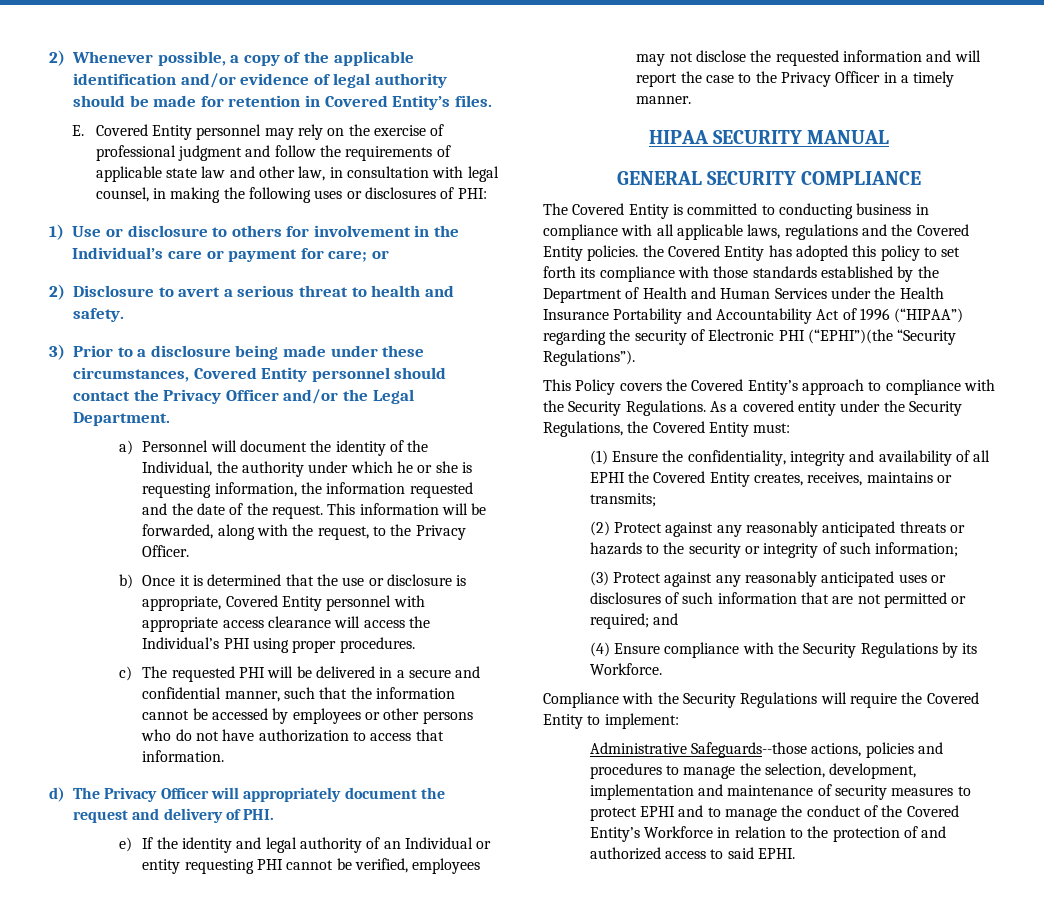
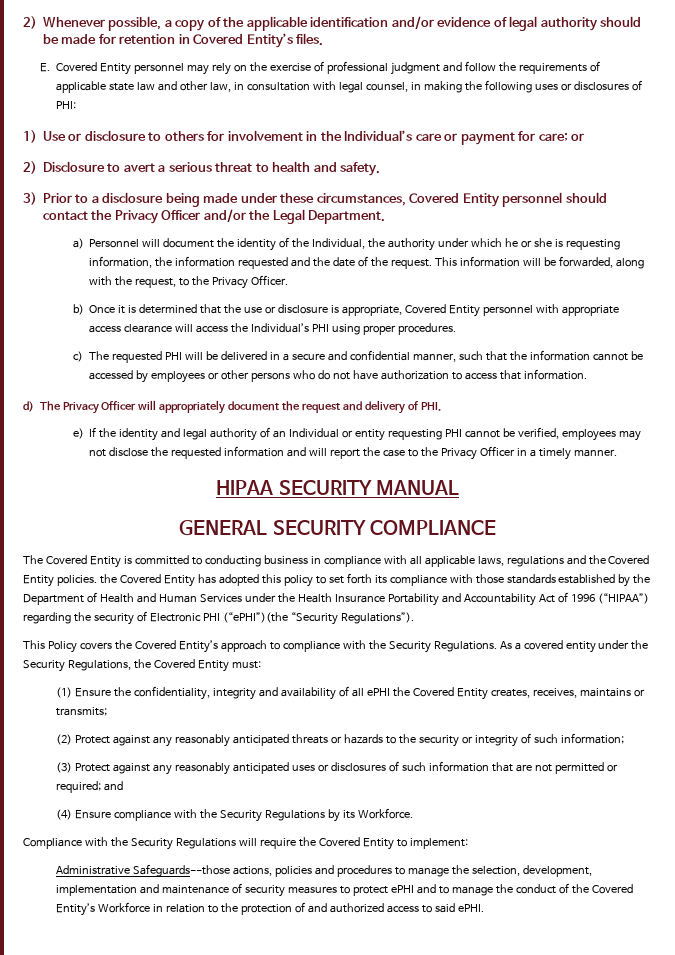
- The Covered Entity is committed to conducting business in compliance with all applicable laws, regulations and the Covered Entity policies. the Covered Entity has adopted this policy to set forth its compliance with those standards established by the Department of Health and Human Services under the Health Insurance Portability and Accountability Act of 1996 (“HIPAA”) regarding the security of Electronic PHI (“EPHI”)(the “Security Regulations”).
+ The Covered Entity is committed to conducting business in compliance with all applicable laws, regulations and the Covered Entity policies. the Covered Entity has adopted this policy to set forth its compliance with those standards established by the Department of Health and Human Services under the Health Insurance Portability and Accountability Act of 1996 (“HIPAA”) regarding the security of Electronic PHI (“ePHI”)(the “Security Regulations”).
- (1) Ensure the confidentiality, integrity and availability of all EPHI the Covered Entity creates, receives, maintains or transmits;
+ (1) Ensure the confidentiality, integrity and availability of all ePHI the Covered Entity creates, receives, maintains or transmits;
- Administrative Safeguards--those actions, policies and procedures to manage the selection, development, implementation and maintenance of security measures to protect EPHI and to manage the conduct of the Covered Entity’s Workforce in relation to the protection of and authorized access to said EPHI.
+ Administrative Safeguards--those actions, policies and procedures to manage the selection, development, implementation and maintenance of security measures to protect ePHI and to manage the conduct of the Covered Entity’s Workforce in relation to the protection of and authorized access to said ePHI.

